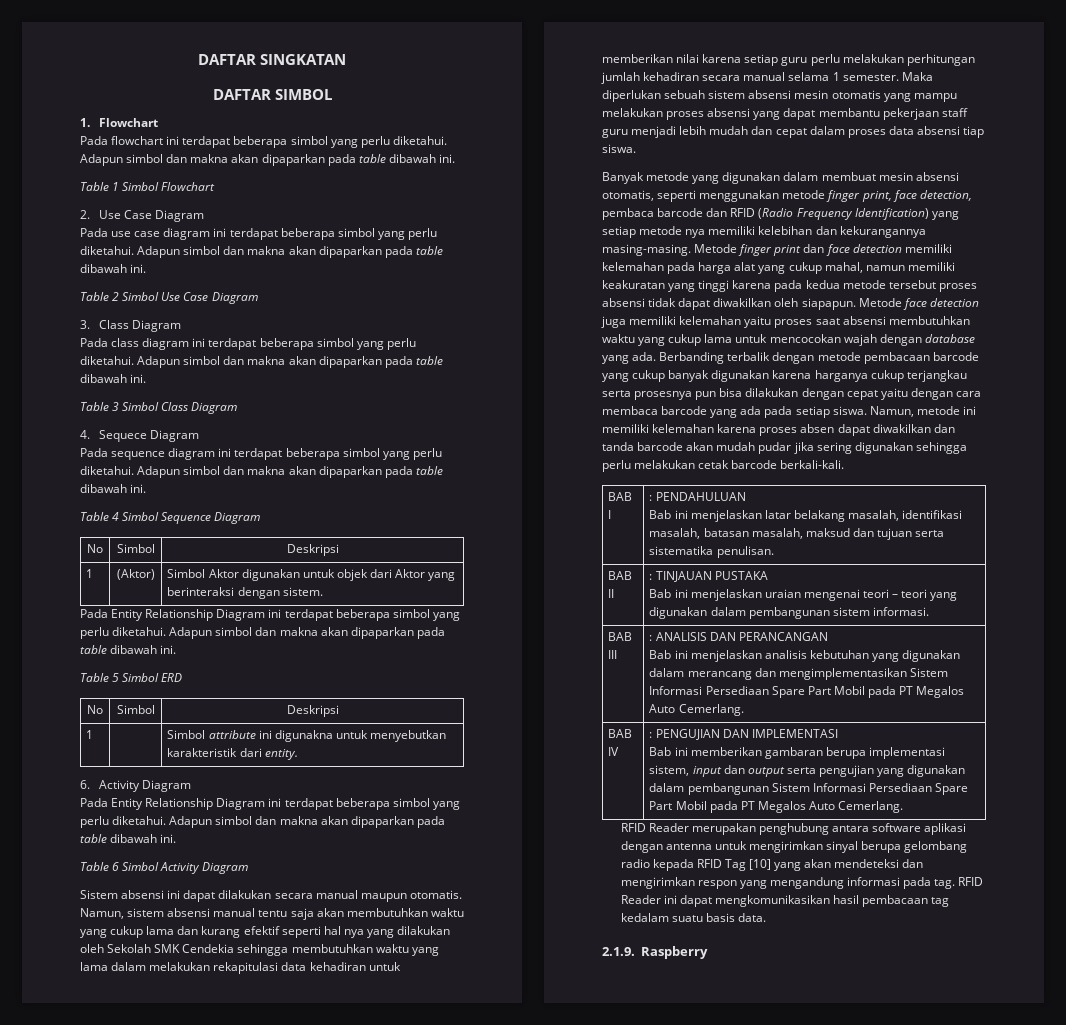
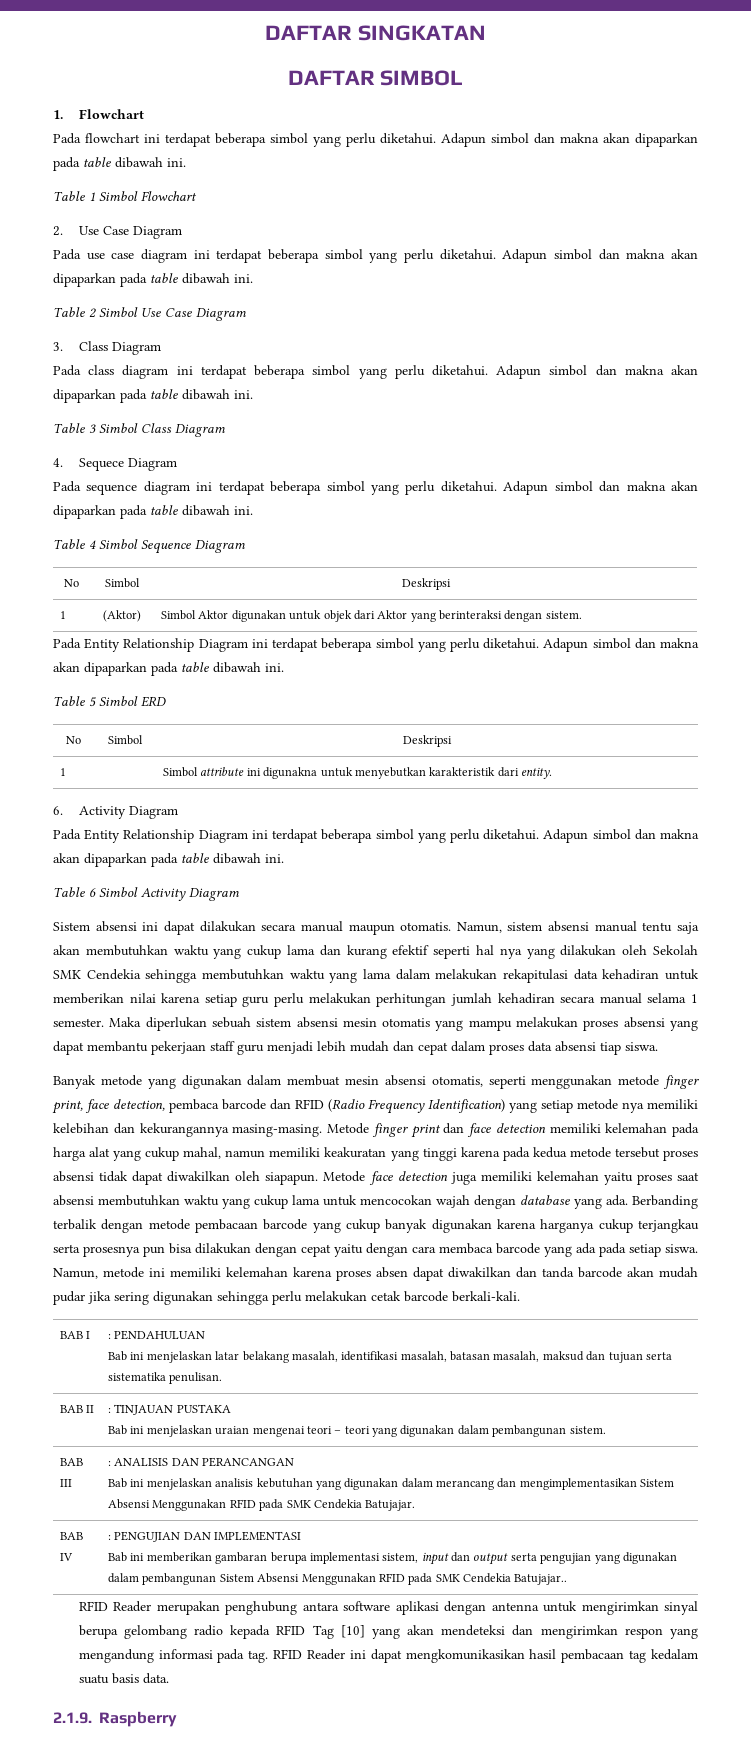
  BAB II | : TINJAUAN PUSTAKA
- Bab ini menjelaskan uraian mengenai teori – teori yang digunakan dalam pembangunan sistem informasi.
+ Bab ini menjelaskan uraian mengenai teori – teori yang digunakan dalam pembangunan sistem.
  BAB III | : ANALISIS DAN PERANCANGAN
- Bab ini menjelaskan analisis kebutuhan yang digunakan dalam merancang dan mengimplementasikan Sistem Informasi Persediaan Spare Part Mobil pada PT Megalos Auto Cemerlang.
+ Bab ini menjelaskan analisis kebutuhan yang digunakan dalam merancang dan mengimplementasikan Sistem Absensi Menggunakan RFID pada SMK Cendekia Batujajar.
  BAB IV | : PENGUJIAN DAN IMPLEMENTASI
- Bab ini memberikan gambaran berupa implementasi sistem, input dan output serta pengujian yang digunakan dalam pembangunan Sistem Informasi Persediaan Spare Part Mobil pada PT Megalos Auto Cemerlang.
+ Bab ini memberikan gambaran berupa implementasi sistem, input dan output serta pengujian yang digunakan dalam pembangunan Sistem Absensi Menggunakan RFID pada SMK Cendekia Batujajar..

